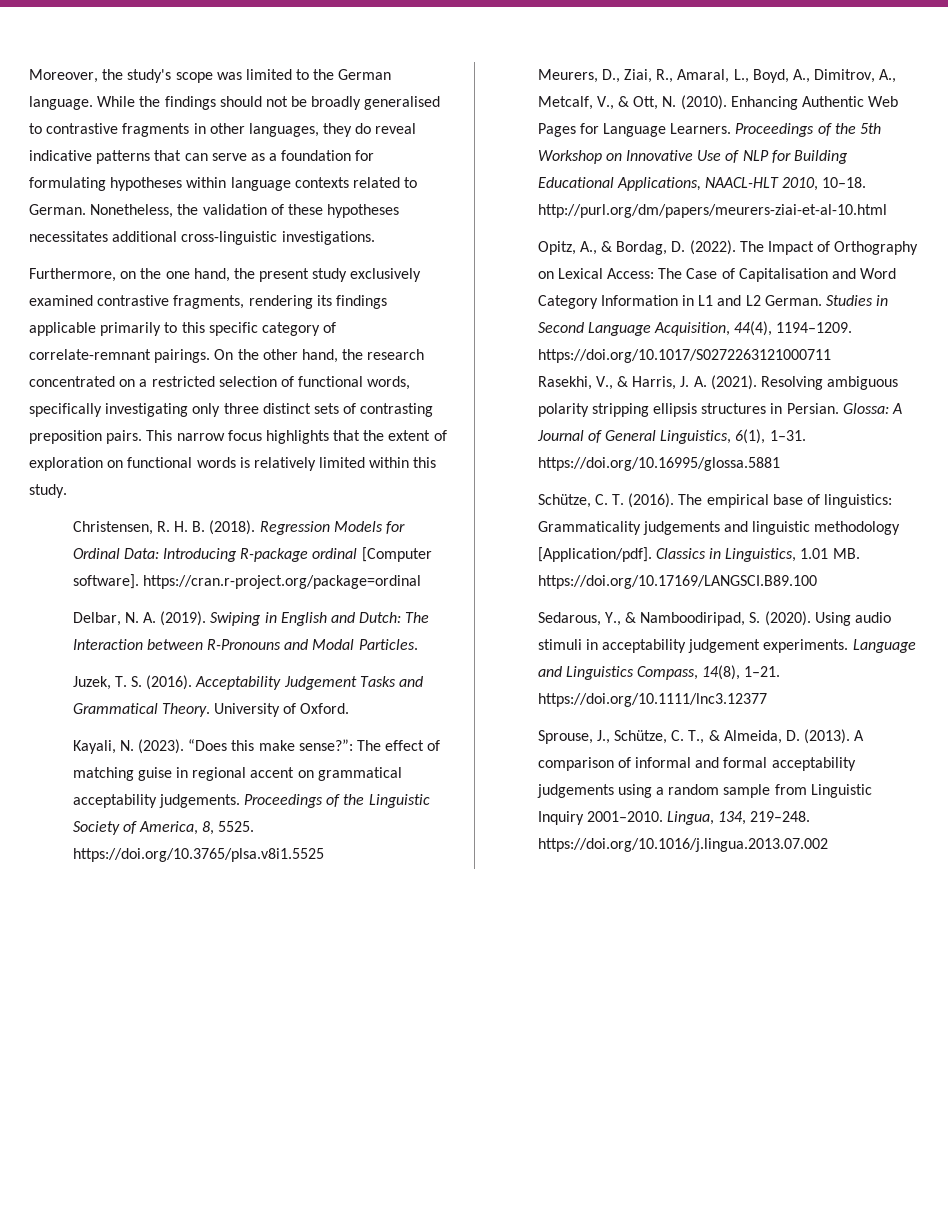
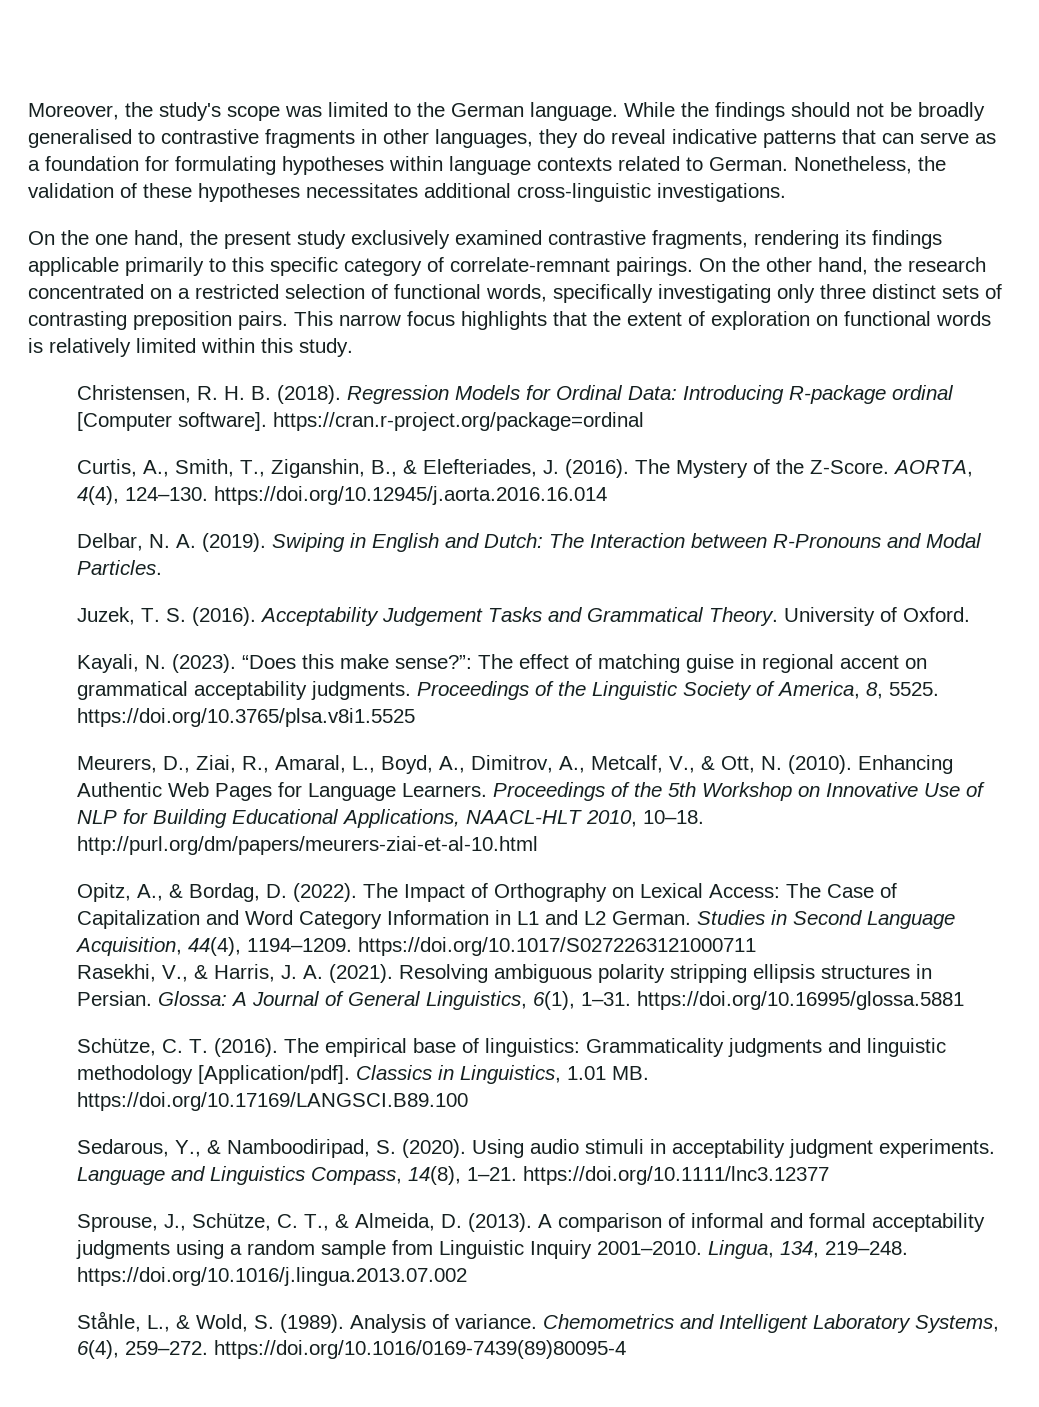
- Furthermore, on the one hand, the present study exclusively examined contrastive fragments, rendering its findings applicable primarily to this specific category of correlate-remnant pairings.
+ On the one hand, the present study exclusively examined contrastive fragments, rendering its findings applicable primarily to this specific category of correlate-remnant pairings.
+ Curtis, A., Smith, T., Ziganshin, B., & Elefteriades, J. (2016). The Mystery of the Z-Score. AORTA, 4(4), 124–130. https://doi.org/10.12945/j.aorta.2016.16.014
- “Does this make sense?”: The effect of matching guise in regional accent on grammatical acceptability judgements.
+ “Does this make sense?”: The effect of matching guise in regional accent on grammatical acceptability judgments.
- The Impact of Orthography on Lexical Access: The Case of Capitalisation and Word Category Information in L1 and L2 German.
+ The Impact of Orthography on Lexical Access: The Case of Capitalization and Word Category Information in L1 and L2 German.
- The empirical base of linguistics: Grammaticality judgements and linguistic methodology [Application/pdf].
+ The empirical base of linguistics: Grammaticality judgments and linguistic methodology [Application/pdf].
- Using audio stimuli in acceptability judgement experiments.
+ Using audio stimuli in acceptability judgment experiments.
- A comparison of informal and formal acceptability judgements using a random sample from Linguistic Inquiry 2001–2010.
+ A comparison of informal and formal acceptability judgments using a random sample from Linguistic Inquiry 2001–2010.
+ Ståhle, L., & Wold, S. (1989). Analysis of variance. Chemometrics and Intelligent Laboratory Systems, 6(4), 259–272. https://doi.org/10.1016/0169-7439(89)80095-4

